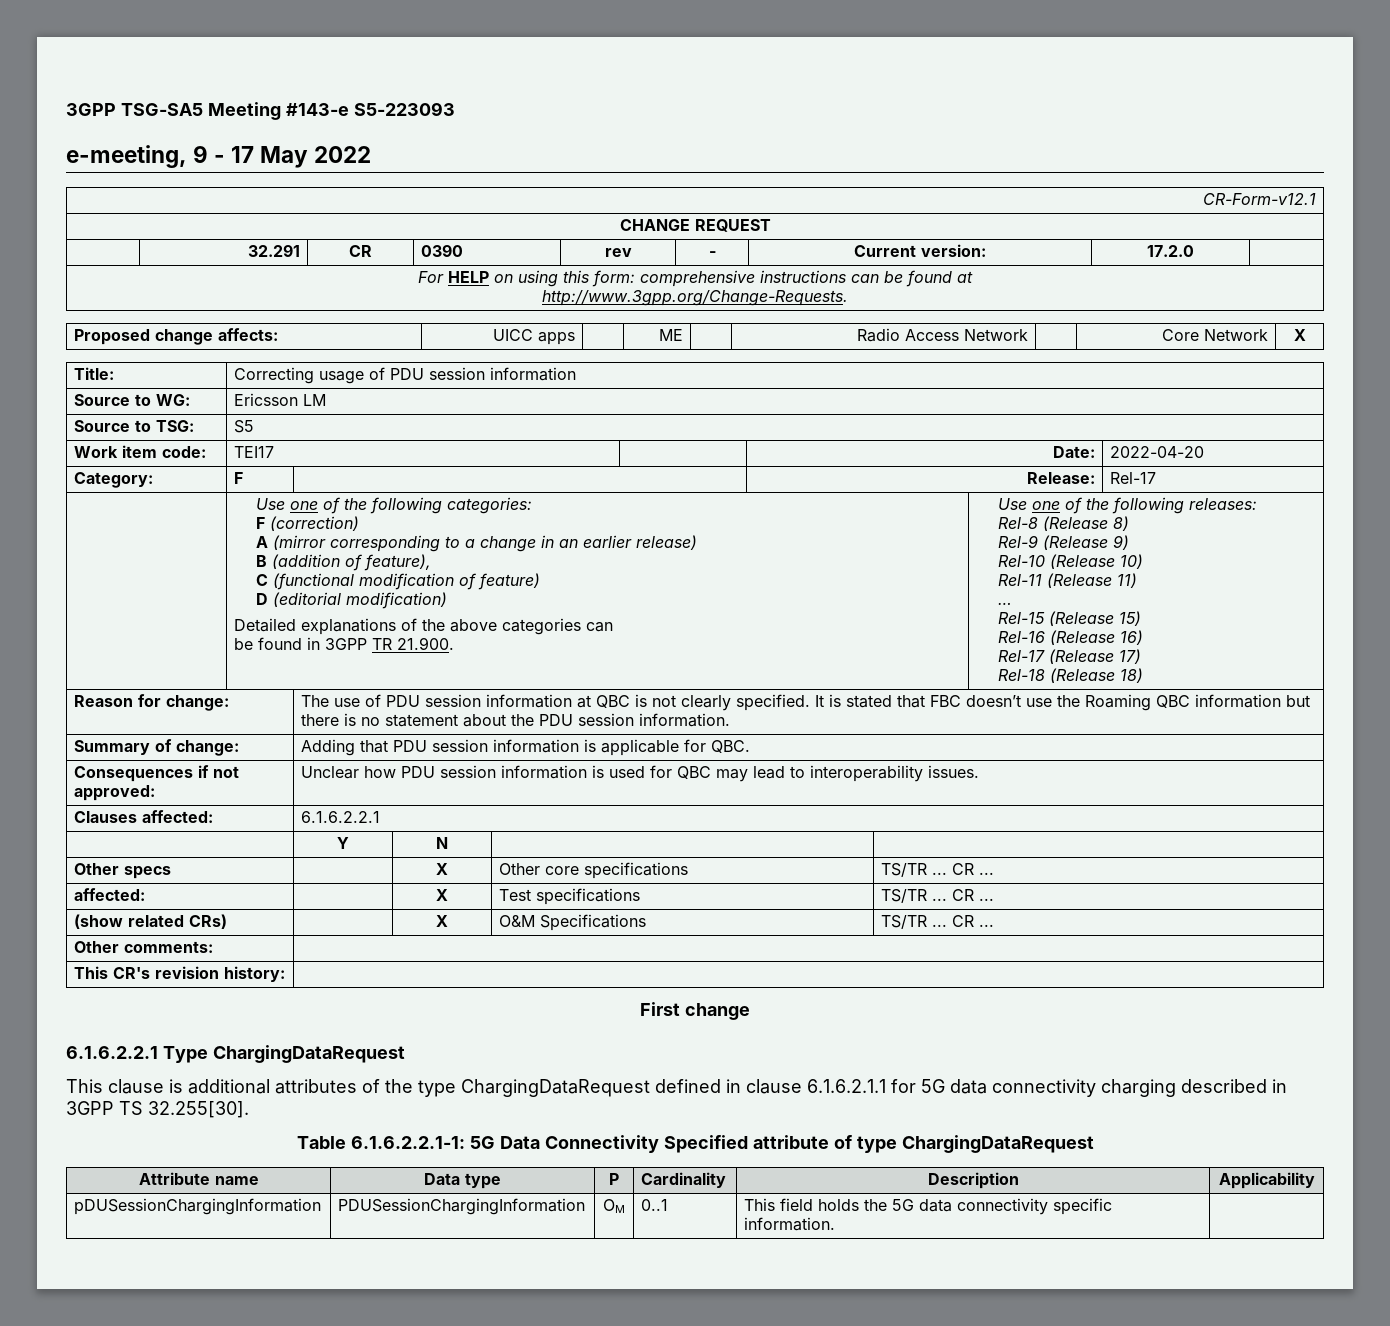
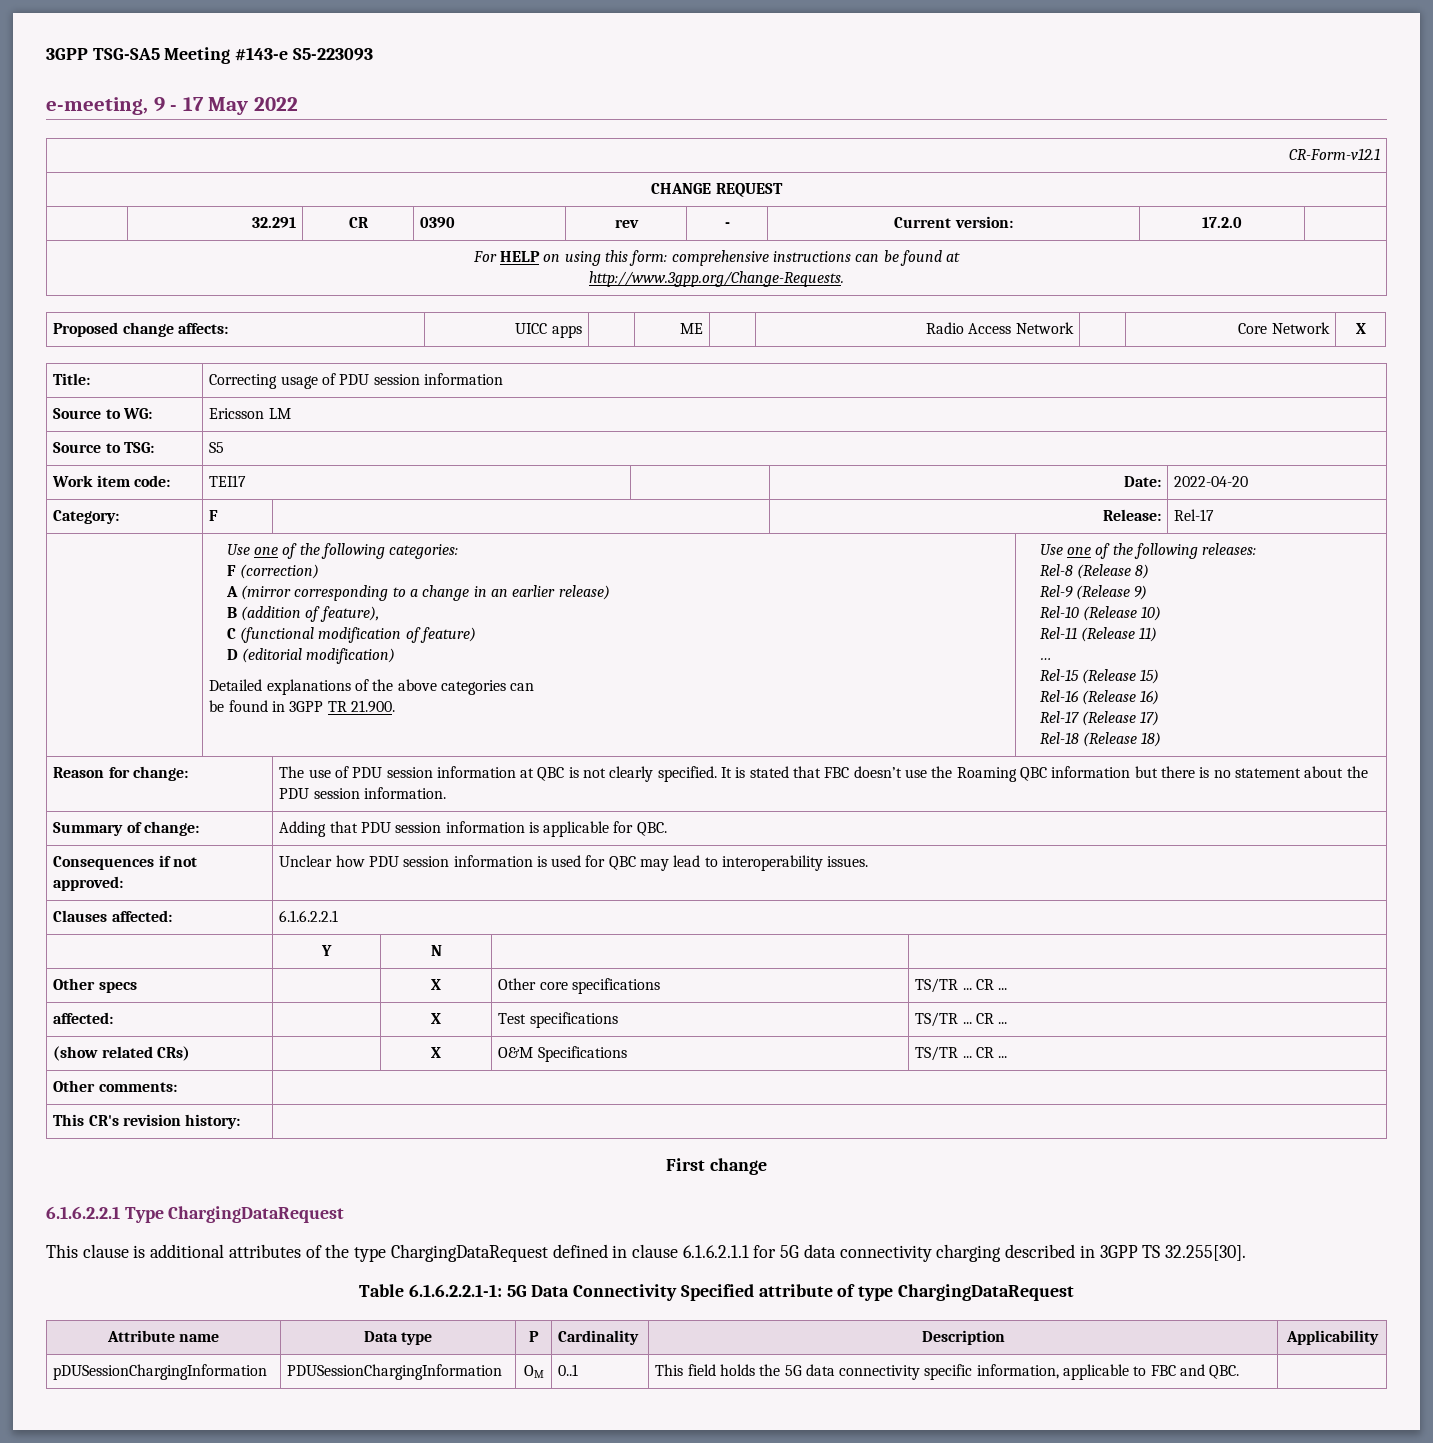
- pDUSessionChargingInformation | PDUSessionChargingInformation | OM | 0..1 | This field holds the 5G data connectivity specific information. |
+ pDUSessionChargingInformation | PDUSessionChargingInformation | OM | 0..1 | This field holds the 5G data connectivity specific information, applicable to FBC and QBC. |

